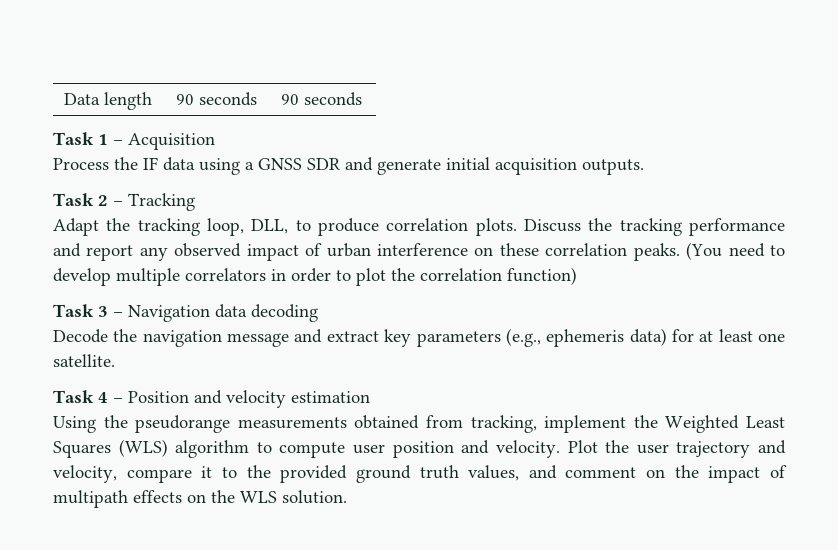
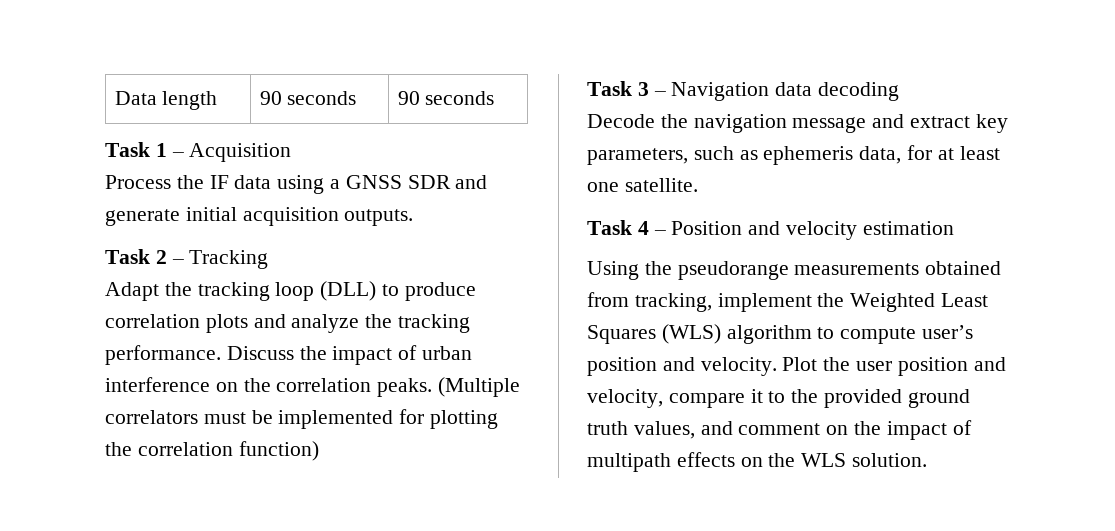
- Adapt the tracking loop, DLL, to produce correlation plots. Discuss the tracking performance and report any observed impact of urban interference on these correlation peaks.
+ Adapt the tracking loop (DLL) to produce correlation plots and analyze the tracking performance. Discuss the impact of urban interference on the correlation peaks.
- (You need to develop multiple correlators in order to plot the correlation function)
+ (Multiple correlators must be implemented for plotting the correlation function)
- Decode the navigation message and extract key parameters (e.g., ephemeris data) for at least one satellite.
+ Decode the navigation message and extract key parameters, such as ephemeris data, for at least one satellite.
- Using the pseudorange measurements obtained from tracking, implement the Weighted Least Squares (WLS) algorithm to compute user position and velocity.
+ Using the pseudorange measurements obtained from tracking, implement the Weighted Least Squares (WLS) algorithm to compute user’s position and velocity.
- Plot the user trajectory and velocity, compare it to the provided ground truth values, and comment on the impact of multipath effects on the WLS solution.
+ Plot the user position and velocity, compare it to the provided ground truth values, and comment on the impact of multipath effects on the WLS solution.

